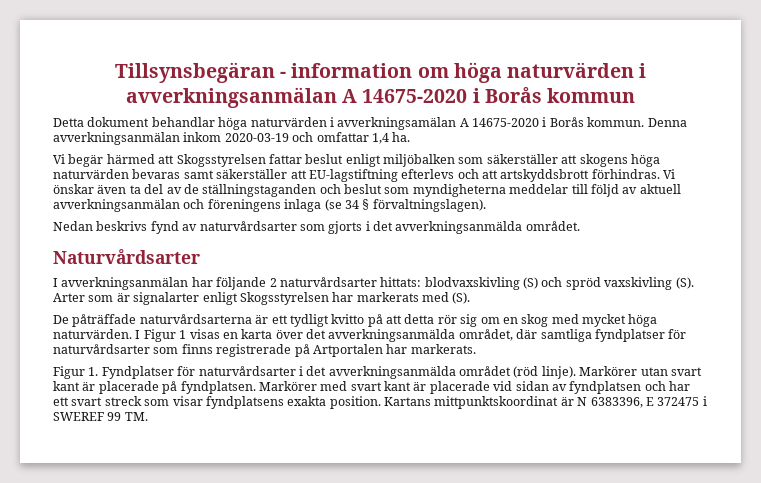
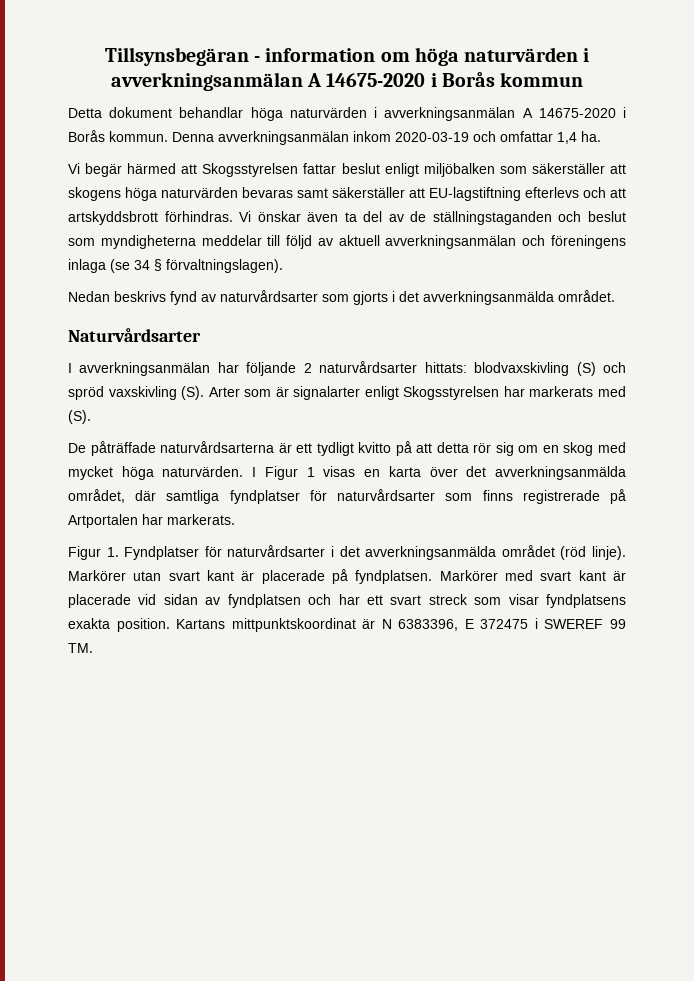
- Detta dokument behandlar höga naturvärden i avverkningsamälan A 14675-2020 i Borås kommun.
+ Detta dokument behandlar höga naturvärden i avverkningsanmälan A 14675-2020 i Borås kommun.

